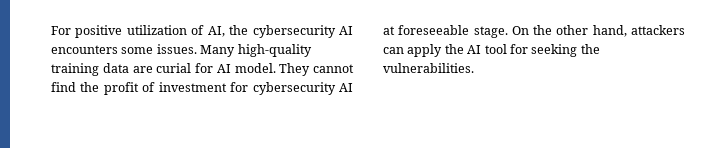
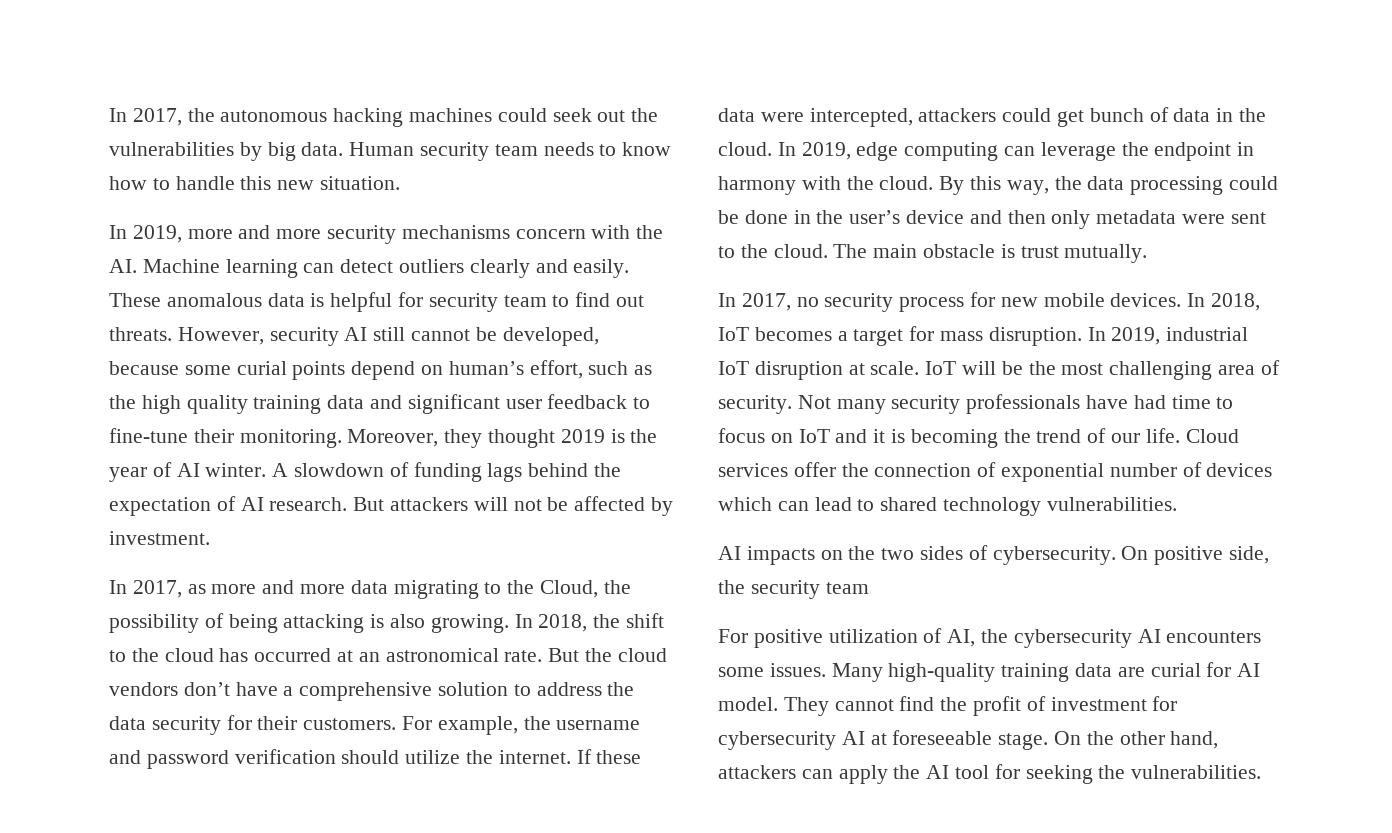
+ In 2017, the autonomous hacking machines could seek out the vulnerabilities by big data. Human security team needs to know how to handle this new situation.
+ In 2019, more and more security mechanisms concern with the AI. Machine learning can detect outliers clearly and easily. These anomalous data is helpful for security team to find out threats. However, security AI still cannot be developed, because some curial points depend on human’s effort, such as the high quality training data and significant user feedback to fine-tune their monitoring. Moreover, they thought 2019 is the year of AI winter. A slowdown of funding lags behind the expectation of AI research. But attackers will not be affected by investment.
+ In 2017, as more and more data migrating to the Cloud, the possibility of being attacking is also growing. In 2018, the shift to the cloud has occurred at an astronomical rate. But the cloud vendors don’t have a comprehensive solution to address the data security for their customers. For example, the username and password verification should utilize the internet. If these data were intercepted, attackers could get bunch of data in the cloud. In 2019, edge computing can leverage the endpoint in harmony with the cloud. By this way, the data processing could be done in the user’s device and then only metadata were sent to the cloud. The main obstacle is trust mutually.
+ In 2017, no security process for new mobile devices. In 2018, IoT becomes a target for mass disruption. In 2019, industrial IoT disruption at scale. IoT will be the most challenging area of security. Not many security professionals have had time to focus on IoT and it is becoming the trend of our life. Cloud services offer the connection of exponential number of devices which can lead to shared technology vulnerabilities.
+ AI impacts on the two sides of cybersecurity. On positive side, the security team

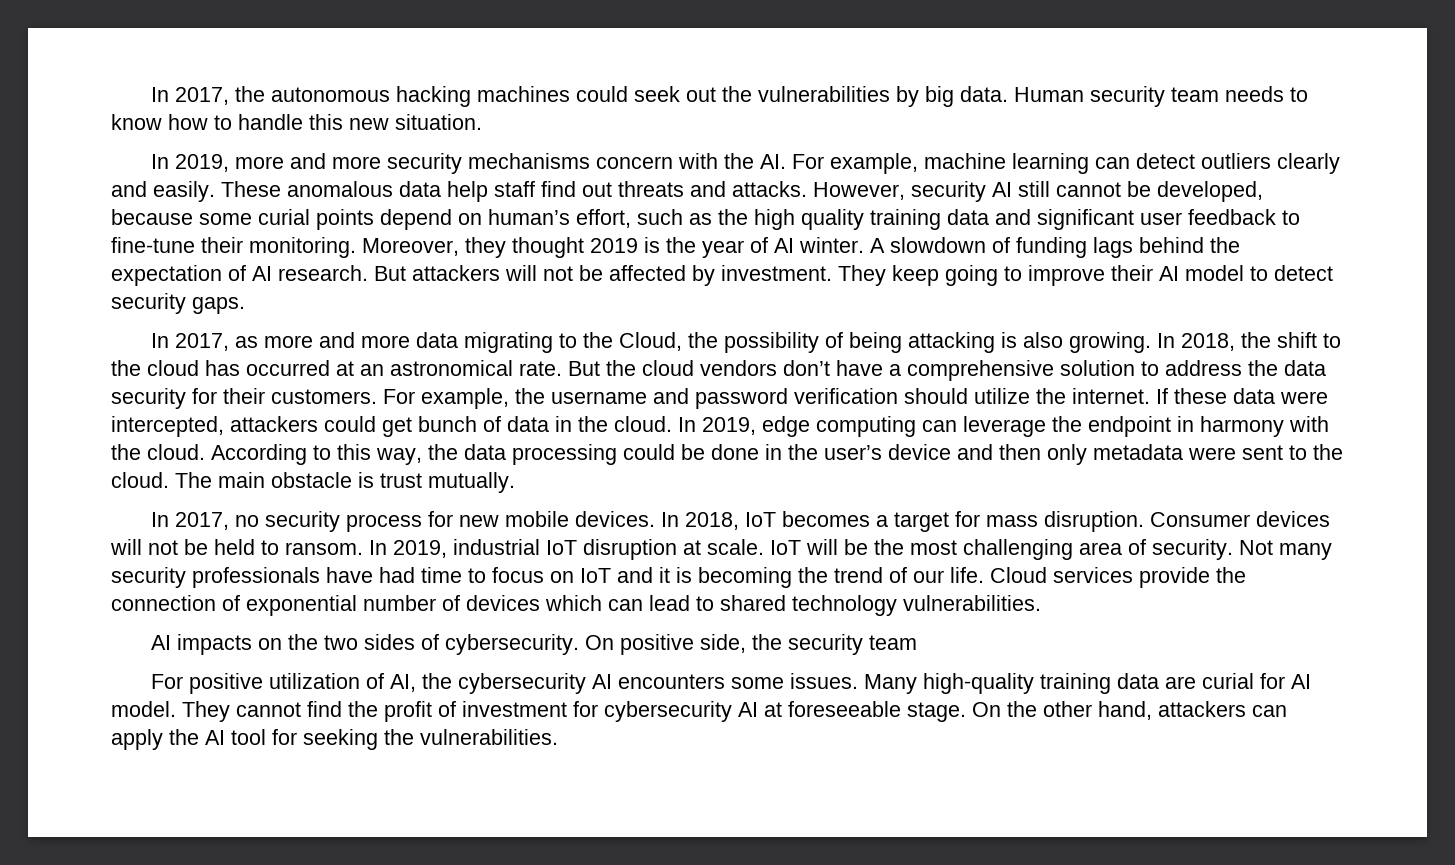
- In 2019, more and more security mechanisms concern with the AI. Machine learning can detect outliers clearly and easily.
+ In 2019, more and more security mechanisms concern with the AI. For example, machine learning can detect outliers clearly and easily.
- These anomalous data is helpful for security team to find out threats.
+ These anomalous data help staff find out threats and attacks.
+ They keep going to improve their AI model to detect security gaps.
- By this way, the data processing could be done in the user’s device and then only metadata were sent to the cloud.
+ According to this way, the data processing could be done in the user’s device and then only metadata were sent to the cloud.
+ Consumer devices will not be held to ransom.
- Cloud services offer the connection of exponential number of devices which can lead to shared technology vulnerabilities.
+ Cloud services provide the connection of exponential number of devices which can lead to shared technology vulnerabilities.

